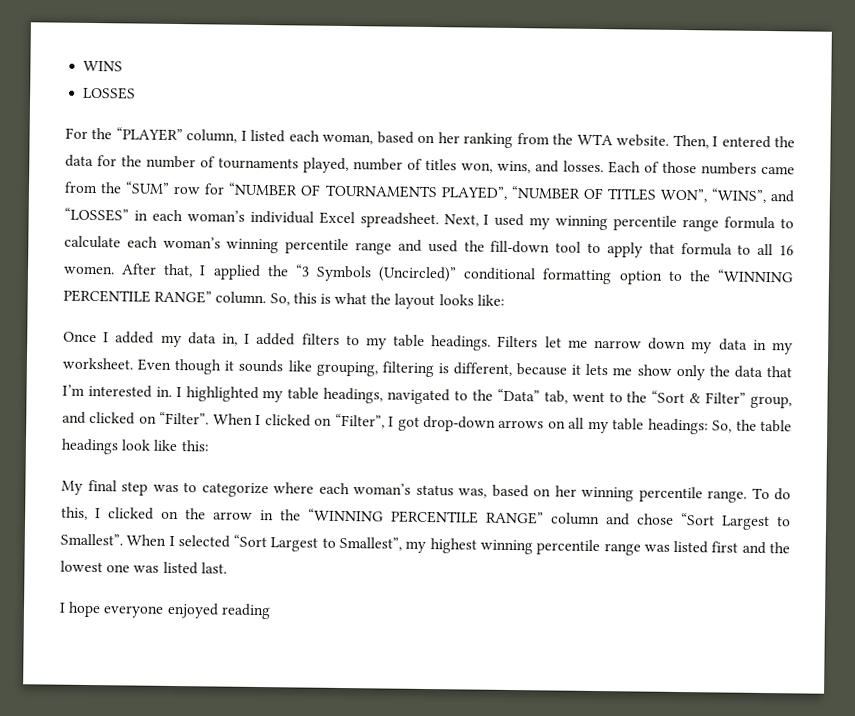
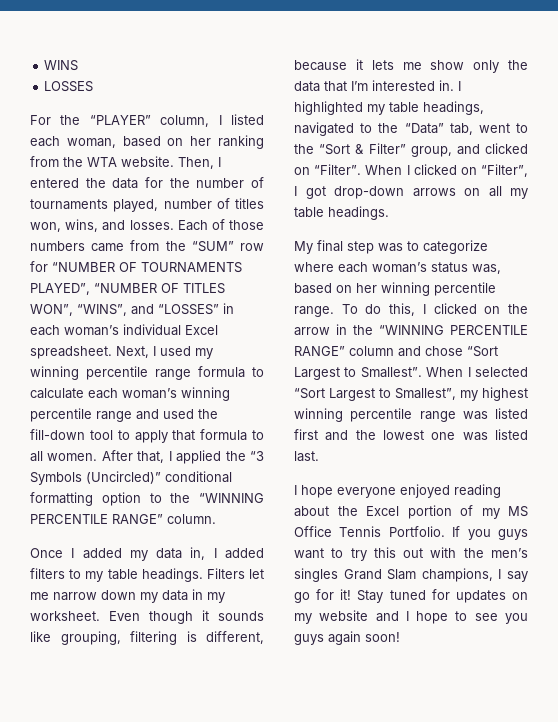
- Next, I used my winning percentile range formula to calculate each woman’s winning percentile range and used the fill-down tool to apply that formula to all 16 women.
+ Next, I used my winning percentile range formula to calculate each woman’s winning percentile range and used the fill-down tool to apply that formula to all women.
- So, this is what the layout looks like:
- When I clicked on “Filter”, I got drop-down arrows on all my table headings: So, the table headings look like this:
+ When I clicked on “Filter”, I got drop-down arrows on all my table headings.
- I hope everyone enjoyed reading
+ I hope everyone enjoyed reading about the Excel portion of my MS Office Tennis Portfolio. If you guys want to try this out with the men’s singles Grand Slam champions, I say go for it! Stay tuned for updates on my website and I hope to see you guys again soon!

